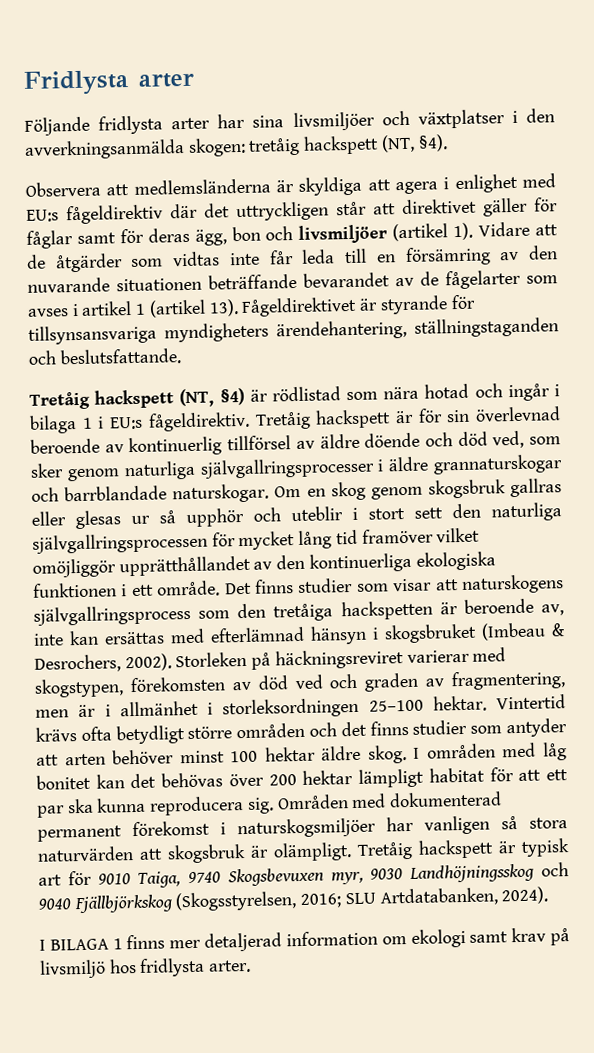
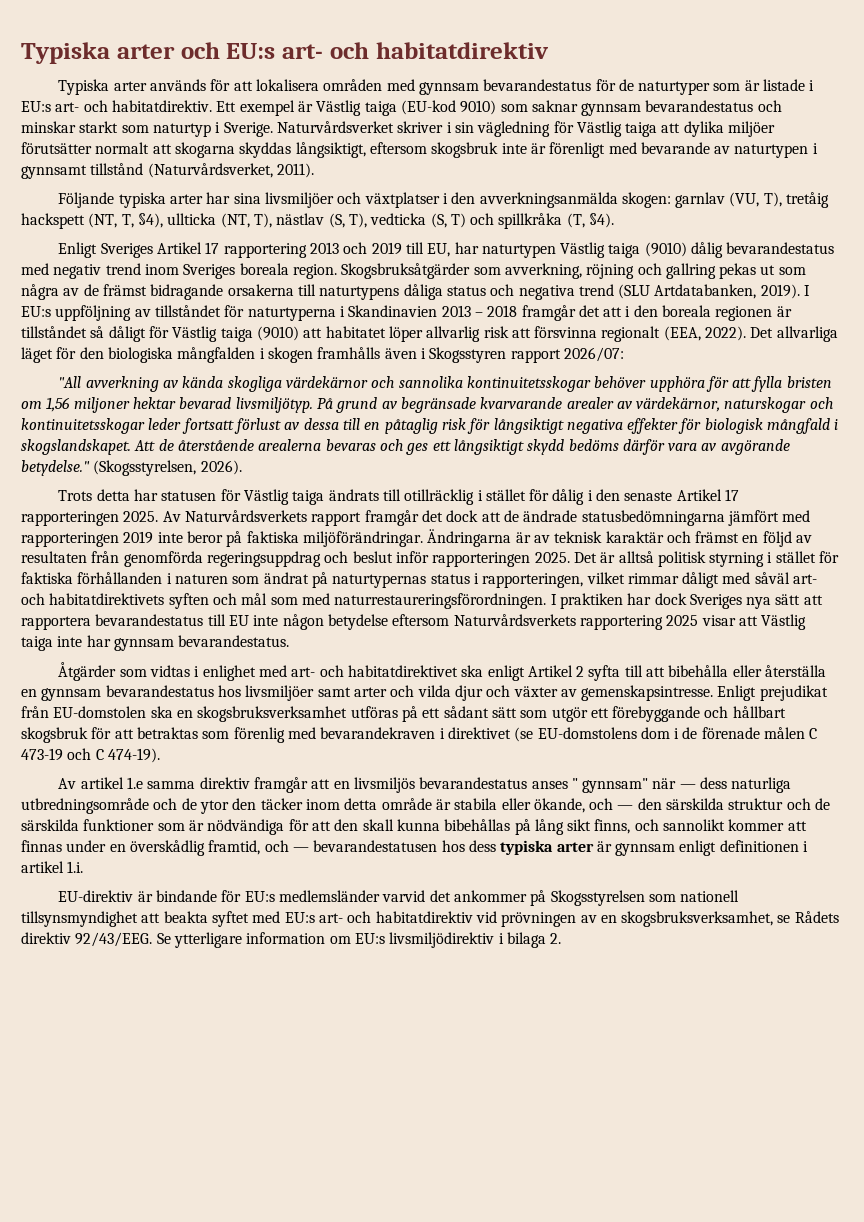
- Fridlysta arter
+ Typiska arter och EU:s art- och habitatdirektiv
+ Typiska arter används för att lokalisera områden med gynnsam bevarandestatus för de naturtyper som är listade i EU:s art- och habitatdirektiv. Ett exempel är Västlig taiga (EU-kod 9010) som saknar gynnsam bevarandestatus och minskar starkt som naturtyp i Sverige. Naturvårdsverket skriver i sin vägledning för Västlig taiga att dylika miljöer förutsätter normalt att skogarna skyddas långsiktigt, eftersom skogsbruk inte är förenligt med bevarande av naturtypen i gynnsamt tillstånd (Naturvårdsverket, 2011).
- Följande fridlysta arter har sina livsmiljöer och växtplatser i den avverkningsanmälda skogen: tretåig hackspett (NT, §4).
- Observera att medlemsländerna är skyldiga att agera i enlighet med EU:s fågeldirektiv där det uttryckligen står att direktivet gäller för fåglar samt för deras ägg, bon och livsmiljöer (artikel 1). Vidare att de åtgärder som vidtas inte får leda till en försämring av den nuvarande situationen beträffande bevarandet av de fågelarter som avses i artikel 1 (artikel 13). Fågeldirektivet är styrande för tillsynsansvariga myndigheters ärendehantering, ställningstaganden och beslutsfattande.
- Tretåig hackspett (NT, §4) är rödlistad som nära hotad och ingår i bilaga 1 i EU:s fågeldirektiv. Tretåig hackspett är för sin överlevnad beroende av kontinuerlig tillförsel av äldre döende och död ved, som sker genom naturliga självgallringsprocesser i äldre grannaturskogar och barrblandade naturskogar. Om en skog genom skogsbruk gallras eller glesas ur så upphör och uteblir i stort sett den naturliga självgallringsprocessen för mycket lång tid framöver vilket omöjliggör upprätthållandet av den kontinuerliga ekologiska funktionen i ett område. Det finns studier som visar att naturskogens självgallringsprocess som den tretåiga hackspetten är beroende av, inte kan ersättas med efterlämnad hänsyn i skogsbruket (Imbeau & Desrochers, 2002). Storleken på häckningsreviret varierar med skogstypen, förekomsten av död ved och graden av fragmentering, men är i allmänhet i storleksordningen 25–100 hektar. Vintertid krävs ofta betydligt större områden och det finns studier som antyder att arten behöver minst 100 hektar äldre skog. I områden med låg bonitet kan det behövas över 200 hektar lämpligt habitat för att ett par ska kunna reproducera sig. Områden med dokumenterad permanent förekomst i naturskogsmiljöer har vanligen så stora naturvärden att skogsbruk är olämpligt. Tretåig hackspett är typisk art för 9010 Taiga, 9740 Skogsbevuxen myr, 9030 Landhöjningsskog och 9040 Fjällbjörkskog (Skogsstyrelsen, 2016; SLU Artdatabanken, 2024).
- I BILAGA 1 finns mer detaljerad information om ekologi samt krav på livsmiljö hos fridlysta arter.
+ Följande typiska arter har sina livsmiljöer och växtplatser i den avverkningsanmälda skogen: garnlav (VU, T), tretåig hackspett (NT, T, §4), ullticka (NT, T), nästlav (S, T), vedticka (S, T) och spillkråka (T, §4).
+ Enligt Sveriges Artikel 17 rapportering 2013 och 2019 till EU, har naturtypen Västlig taiga (9010) dålig bevarandestatus med negativ trend inom Sveriges boreala region. Skogsbruksåtgärder som avverkning, röjning och gallring pekas ut som några av de främst bidragande orsakerna till naturtypens dåliga status och negativa trend (SLU Artdatabanken, 2019). I EU:s uppföljning av tillståndet för naturtyperna i Skandinavien 2013 – 2018 framgår det att i den boreala regionen är tillståndet så dåligt för Västlig taiga (9010) att habitatet löper allvarlig risk att försvinna regionalt (EEA, 2022). Det allvarliga läget för den biologiska mångfalden i skogen framhålls även i Skogsstyren rapport 2026/07:
+ "All avverkning av kända skogliga värdekärnor och sannolika kontinuitetsskogar behöver upphöra för att fylla bristen om 1,56 miljoner hektar bevarad livsmiljötyp. På grund av begränsade kvarvarande arealer av värdekärnor, naturskogar och kontinuitetsskogar leder fortsatt förlust av dessa till en påtaglig risk för långsiktigt negativa effekter för biologisk mångfald i skogslandskapet. Att de återstående arealerna bevaras och ges ett långsiktigt skydd bedöms därför vara av avgörande betydelse." (Skogsstyrelsen, 2026).
+ Trots detta har statusen för Västlig taiga ändrats till otillräcklig i stället för dålig i den senaste Artikel 17 rapporteringen 2025. Av Naturvårdsverkets rapport framgår det dock att de ändrade statusbedömningarna jämfört med rapporteringen 2019 inte beror på faktiska miljöförändringar. Ändringarna är av teknisk karaktär och främst en följd av resultaten från genomförda regeringsuppdrag och beslut inför rapporteringen 2025. Det är alltså politisk styrning i stället för faktiska förhållanden i naturen som ändrat på naturtypernas status i rapporteringen, vilket rimmar dåligt med såväl art- och habitatdirektivets syften och mål som med naturrestaureringsförordningen. I praktiken har dock Sveriges nya sätt att rapportera bevarandestatus till EU inte någon betydelse eftersom Naturvårdsverkets rapportering 2025 visar att Västlig taiga inte har gynnsam bevarandestatus.
+ Åtgärder som vidtas i enlighet med art- och habitatdirektivet ska enligt Artikel 2 syfta till att bibehålla eller återställa en gynnsam bevarandestatus hos livsmiljöer samt arter och vilda djur och växter av gemenskapsintresse. Enligt prejudikat från EU-domstolen ska en skogsbruksverksamhet utföras på ett sådant sätt som utgör ett förebyggande och hållbart skogsbruk för att betraktas som förenlig med bevarandekraven i direktivet (se EU-domstolens dom i de förenade målen C 473-19 och C 474-19).
+ Av artikel 1.e samma direktiv framgår att en livsmiljös bevarandestatus anses " gynnsam" när — dess naturliga utbredningsområde och de ytor den täcker inom detta område är stabila eller ökande, och — den särskilda struktur och de särskilda funktioner som är nödvändiga för att den skall kunna bibehållas på lång sikt finns, och sannolikt kommer att finnas under en överskådlig framtid, och — bevarandestatusen hos dess typiska arter är gynnsam enligt definitionen i artikel 1.i.
+ EU-direktiv är bindande för EU:s medlemsländer varvid det ankommer på Skogsstyrelsen som nationell tillsynsmyndighet att beakta syftet med EU:s art- och habitatdirektiv vid prövningen av en skogsbruksverksamhet, se Rådets direktiv 92/43/EEG. Se ytterligare information om EU:s livsmiljödirektiv i bilaga 2.

